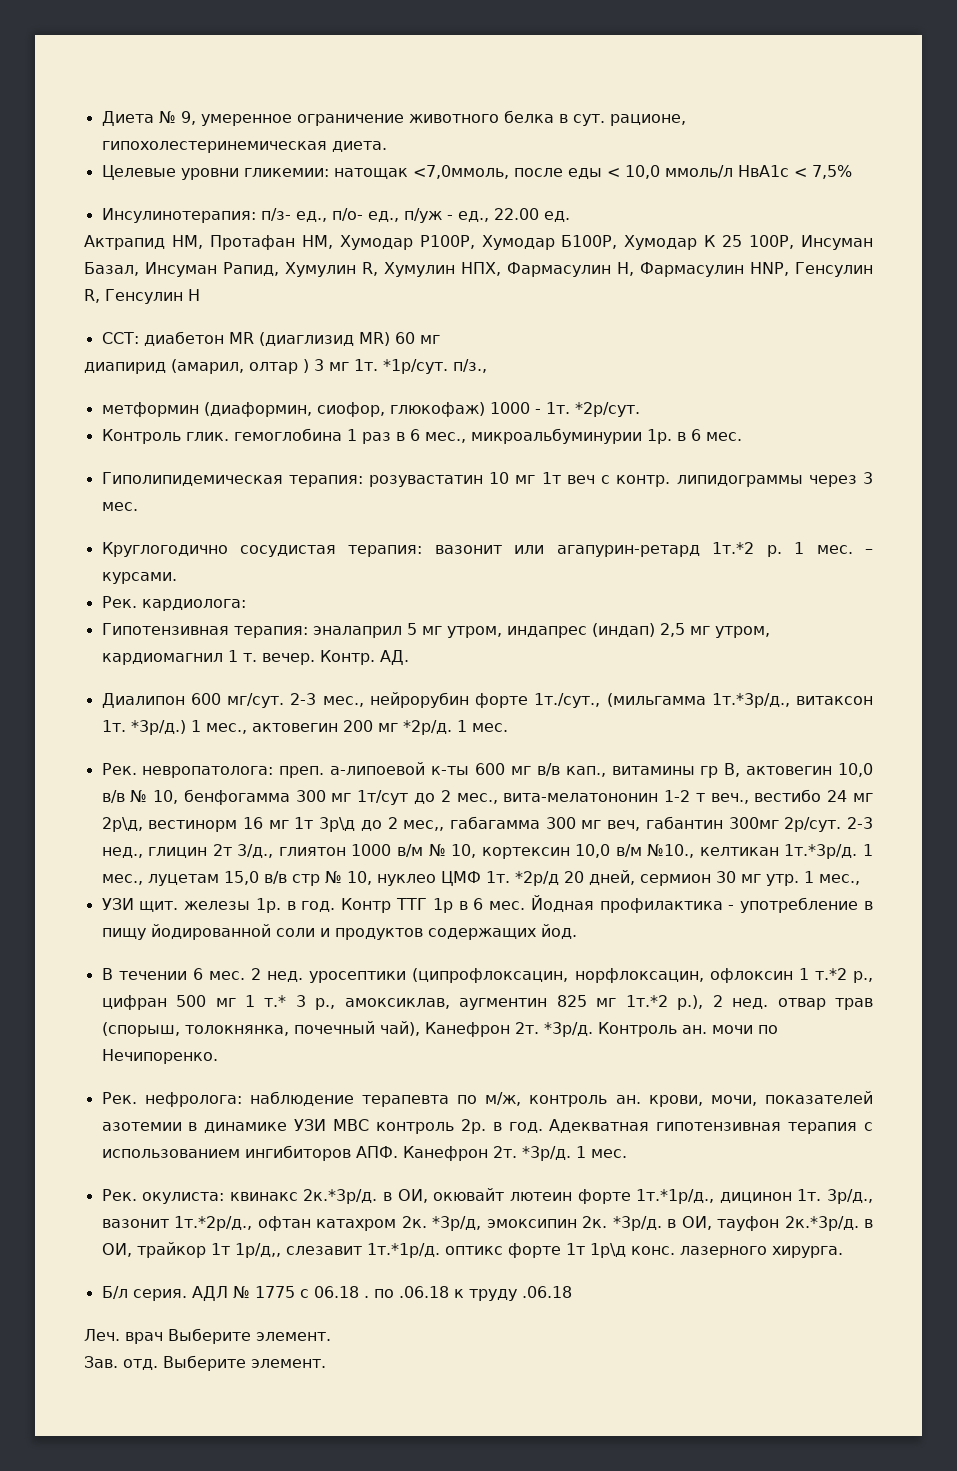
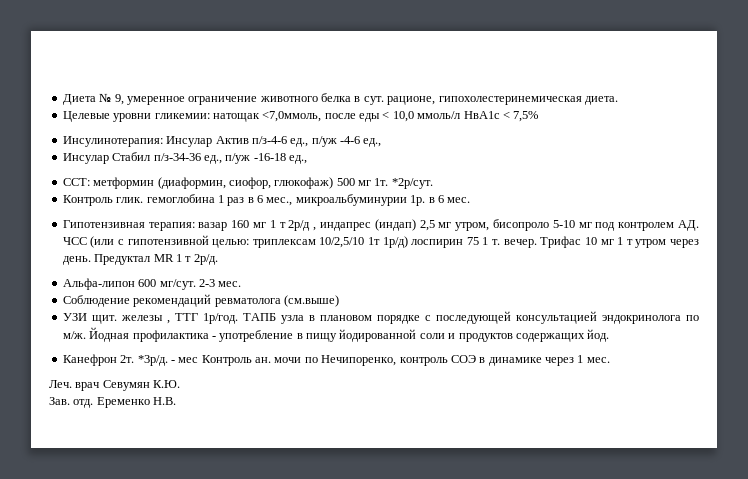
- Инсулинотерапия: п/з- ед., п/о- ед., п/уж - ед., 22.00 ед.
- Актрапид НМ, Протафан НМ, Хумодар Р100Р, Хумодар Б100Р, Хумодар К 25 100Р, Инсуман Базал, Инсуман Рапид, Хумулин R, Хумулин НПХ, Фармасулин Н, Фармасулин НNР, Генсулин R, Генсулин Н
- ССТ: диабетон МR (диаглизид МR) 60 мг
- диапирид (амарил, олтар ) 3 мг 1т. *1р/сут. п/з.,
- метформин (диаформин, сиофор, глюкофаж) 1000 - 1т.
+ Инсулинотерапия: Инсулар Актив п/з-4-6 ед., п/уж -4-6 ед.,
+ Инсулар Стабил п/з-34-36 ед., п/уж -16-18 ед.,
+ ССТ: метформин (диаформин, сиофор, глюкофаж) 500 мг 1т.
- Гиполипидемическая терапия: розувастатин 10 мг 1т веч с контр. липидограммы через 3 мес.
- Круглогодично сосудистая терапия: вазонит или агапурин-ретард 1т.*2 р. 1 мес. – курсами.
- Рек. кардиолога:
- Гипотензивная терапия: эналаприл 5 мг утром, индапрес (индап) 2,5 мг утром, кардиомагнил 1 т. вечер. Контр. АД.
- Диалипон 600 мг/сут. 2-3 мес., нейрорубин форте 1т./сут., (мильгамма 1т.*3р/д., витаксон 1т. *3р/д.) 1 мес., актовегин 200 мг *2р/д. 1 мес.
- Рек. невропатолога: преп. а-липоевой к-ты 600 мг в/в кап., витамины гр В, актовегин 10,0 в/в № 10, бенфогамма 300 мг 1т/сут до 2 мес., вита-мелатононин 1-2 т веч., вестибо 24 мг 2р\д, вестинорм 16 мг 1т 3р\д до 2 мес,, габагамма 300 мг веч, габантин 300мг 2р/сут. 2-3 нед., глицин 2т 3/д., глиятон 1000 в/м № 10, кортексин 10,0 в/м №10., келтикан 1т.*3р/д. 1 мес., луцетам 15,0 в/в стр № 10, нуклео ЦМФ 1т. *2р/д 20 дней, сермион 30 мг утр. 1 мес.,
- УЗИ щит. железы 1р. в год. Контр ТТГ 1р в 6 мес.
+ Гипотензивная терапия: вазар 160 мг 1 т 2р/д , индапрес (индап) 2,5 мг утром, бисопроло 5-10 мг под контролем АД. ЧСС (или с гипотензивной целью: триплексам 10/2,5/10 1т 1р/д) лоспирин 75 1 т. вечер. Трифас 10 мг 1 т утром через день. Предуктал МR 1 т 2р/д.
+ Альфа-липон 600 мг/сут. 2-3 мес.
+ Соблюдение рекомендаций ревматолога (см.выше)
+ УЗИ щит. железы , ТТГ 1р/год. ТАПБ узла в плановом порядке с последующей консультацией эндокринолога по м/ж.
- В течении 6 мес. 2 нед. уросептики (ципрофлоксацин, норфлоксацин, офлоксин 1 т.*2 р., цифран 500 мг 1 т.* 3 р., амоксиклав, аугментин 825 мг 1т.*2 р.), 2 нед. отвар трав (спорыш, толокнянка, почечный чай), Канефрон 2т. *3р/д. Контроль ан. мочи по Нечипоренко.
- Рек. нефролога: наблюдение терапевта по м/ж, контроль ан. крови, мочи, показателей азотемии в динамике УЗИ МВС контроль 2р. в год. Адекватная гипотензивная терапия с использованием ингибиторов АПФ. Канефрон 2т. *3р/д. 1 мес.
- Рек. окулиста: квинакс 2к.*3р/д. в ОИ, окювайт лютеин форте 1т.*1р/д., дицинон 1т. 3р/д., вазонит 1т.*2р/д., офтан катахром 2к. *3р/д, эмоксипин 2к. *3р/д. в ОИ, тауфон 2к.*3р/д. в ОИ, трайкор 1т 1р/д,, слезавит 1т.*1р/д. оптикс форте 1т 1р\д конс. лазерного хирурга.
- Б/л серия. АДЛ № 1775 с 06.18 . по .06.18 к труду .06.18
+ Канефрон 2т. *3р/д. - мес Контроль ан. мочи по Нечипоренко, контроль СОЭ в динамике через 1 мес.
- Леч. врач Выберите элемент.
+ Леч. врач Севумян К.Ю.
- Зав. отд. Выберите элемент.
+ Зав. отд. Еременко Н.В.

